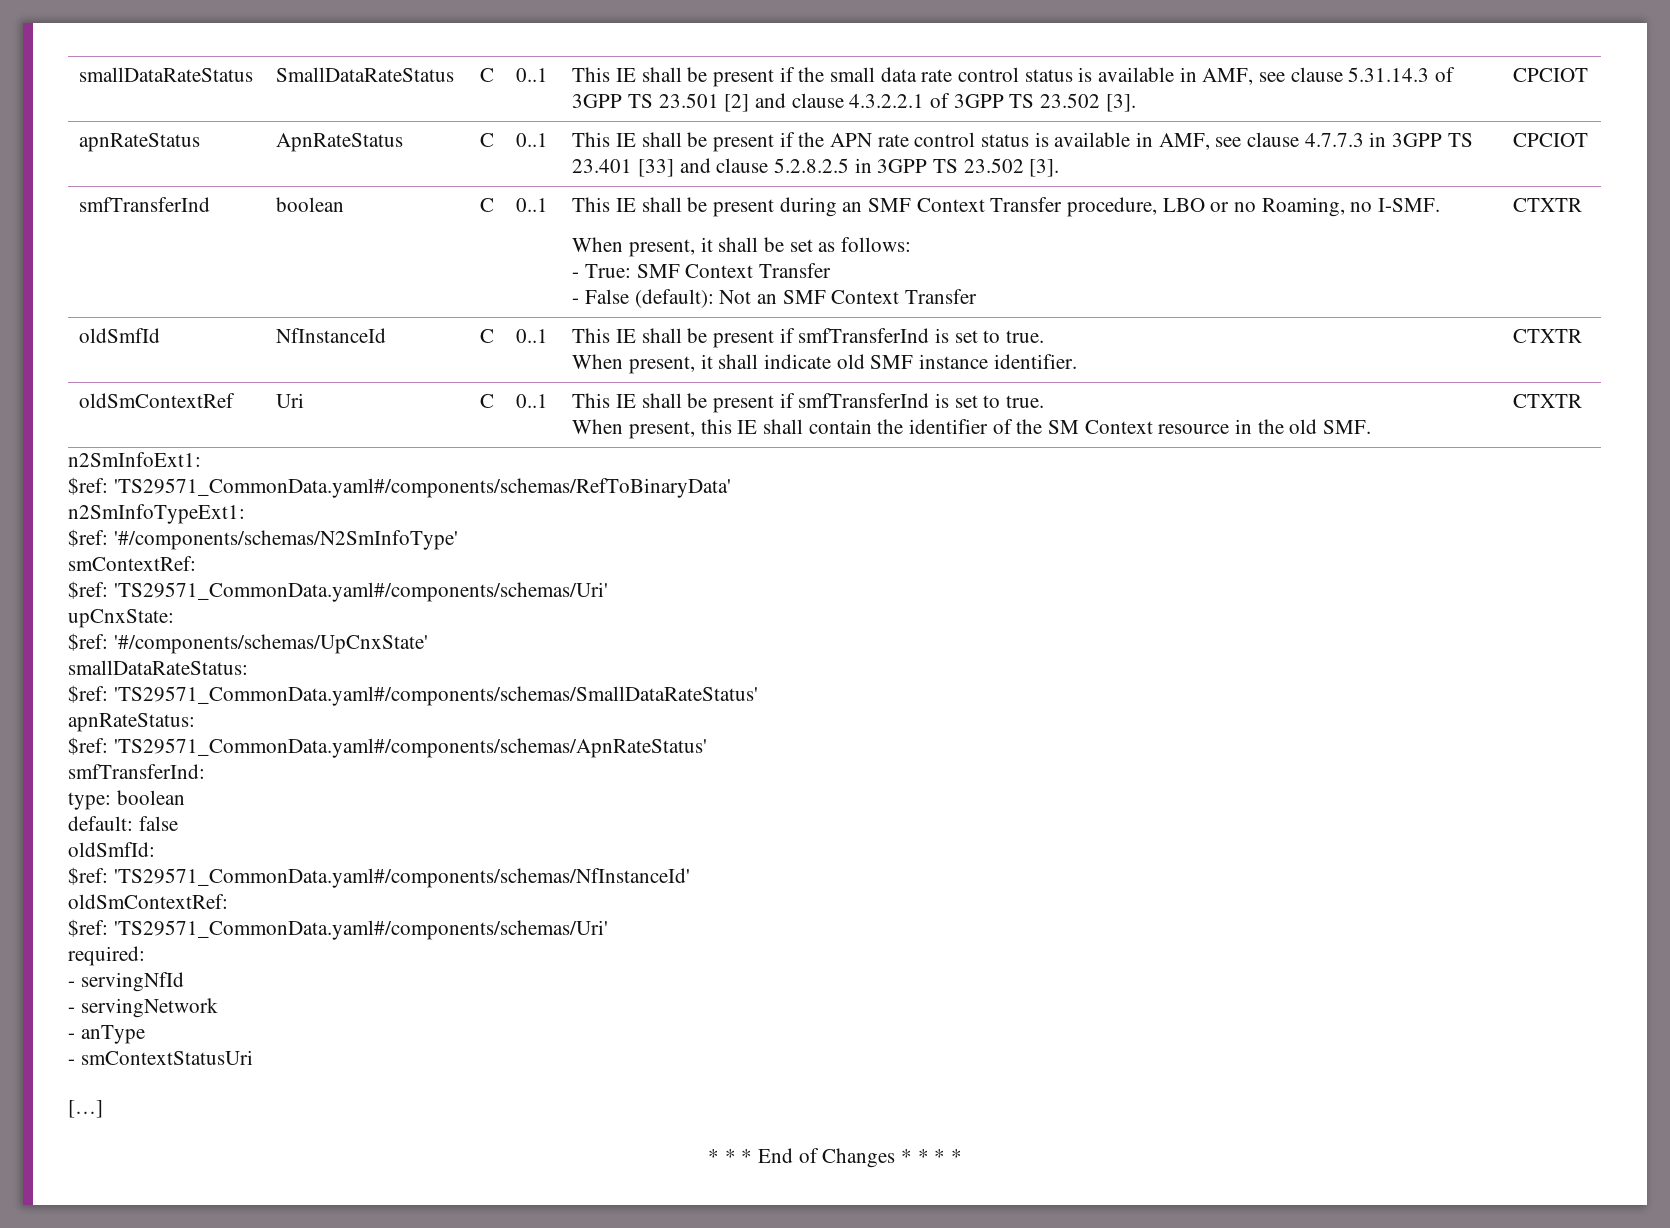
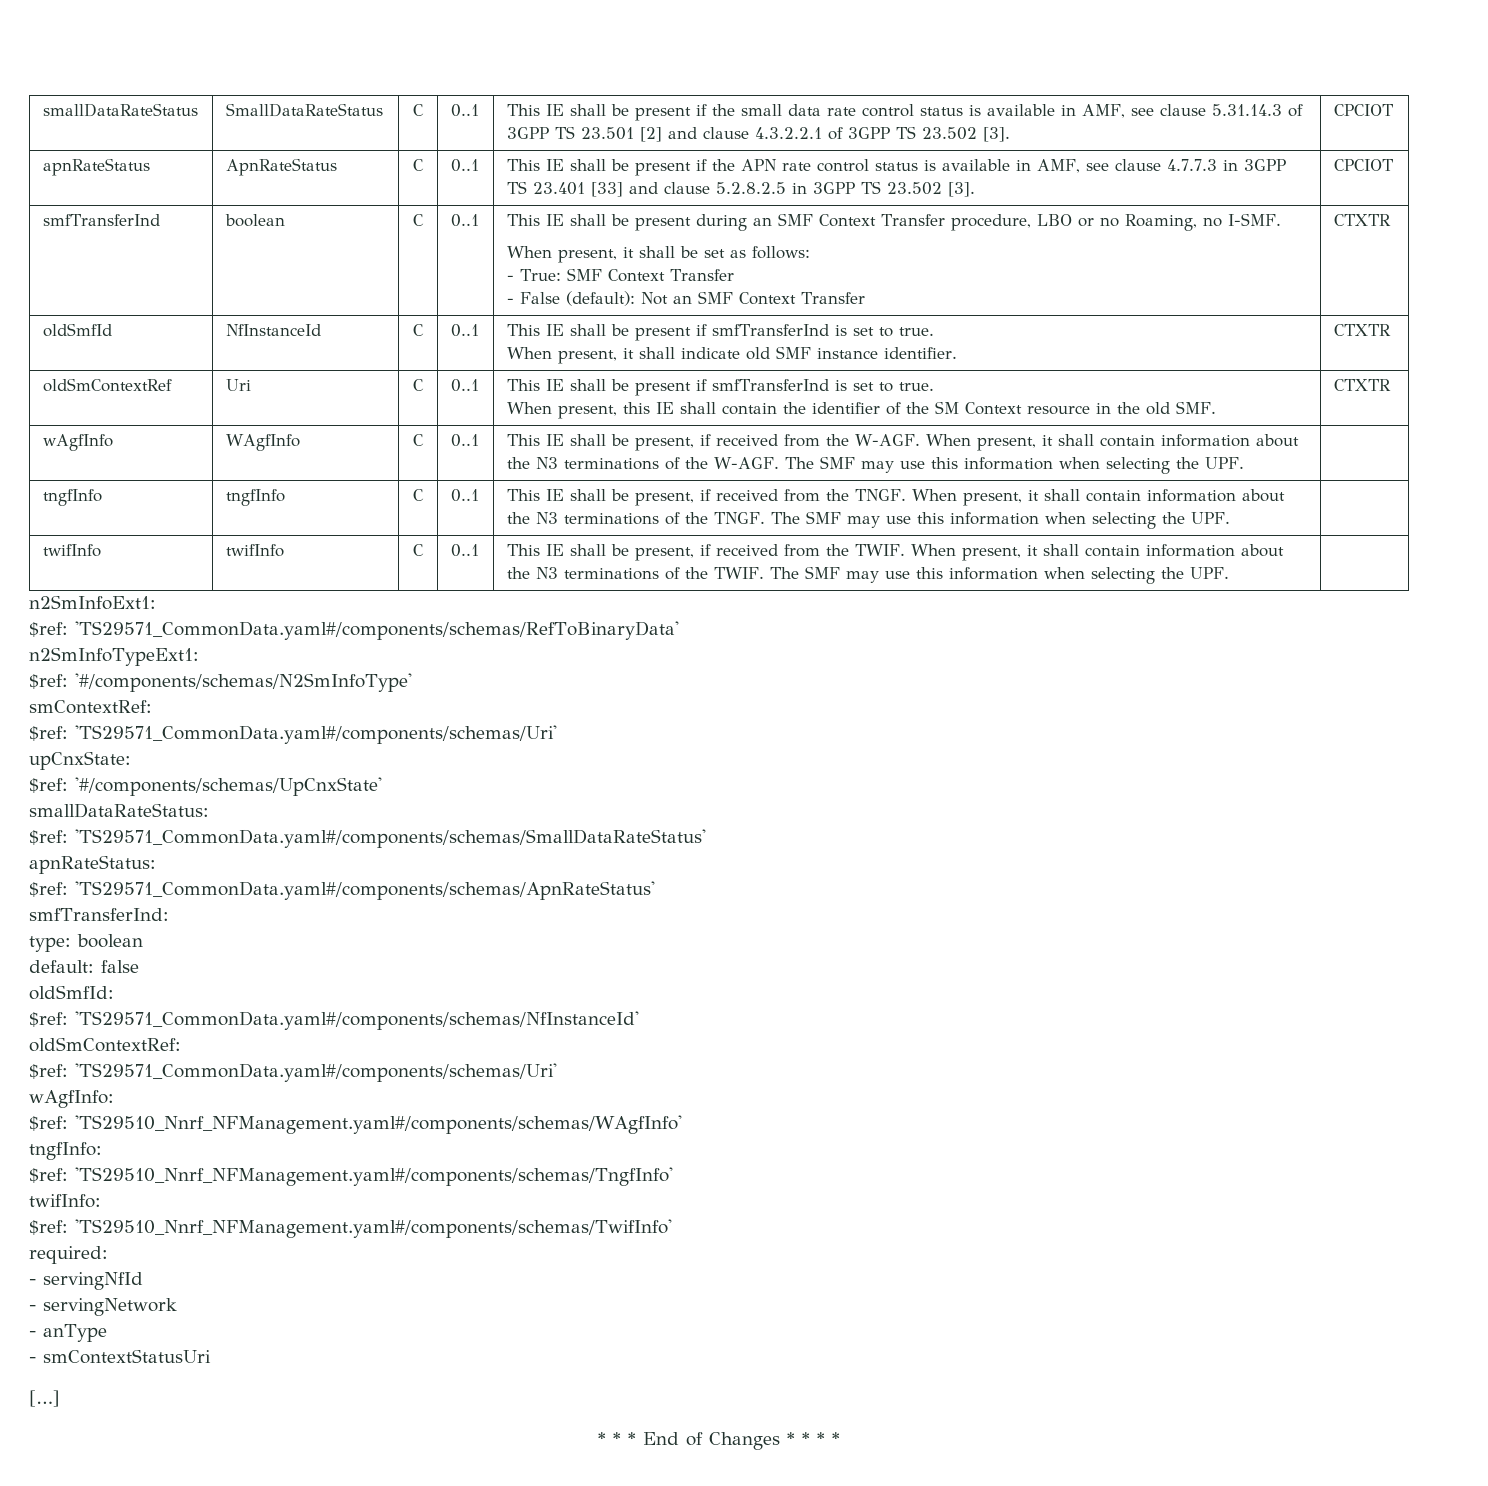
+ wAgfInfo | WAgfInfo | C | 0..1 | This IE shall be present, if received from the W-AGF. When present, it shall contain information about the N3 terminations of the W-AGF. The SMF may use this information when selecting the UPF. |
+ tngfInfo | tngfInfo | C | 0..1 | This IE shall be present, if received from the TNGF. When present, it shall contain information about the N3 terminations of the TNGF. The SMF may use this information when selecting the UPF. |
+ twifInfo | twifInfo | C | 0..1 | This IE shall be present, if received from the TWIF. When present, it shall contain information about the N3 terminations of the TWIF. The SMF may use this information when selecting the UPF. |
+ wAgfInfo:
+ $ref: 'TS29510_Nnrf_NFManagement.yaml#/components/schemas/WAgfInfo'
+ tngfInfo:
+ $ref: 'TS29510_Nnrf_NFManagement.yaml#/components/schemas/TngfInfo'
+ twifInfo:
+ $ref: 'TS29510_Nnrf_NFManagement.yaml#/components/schemas/TwifInfo'

